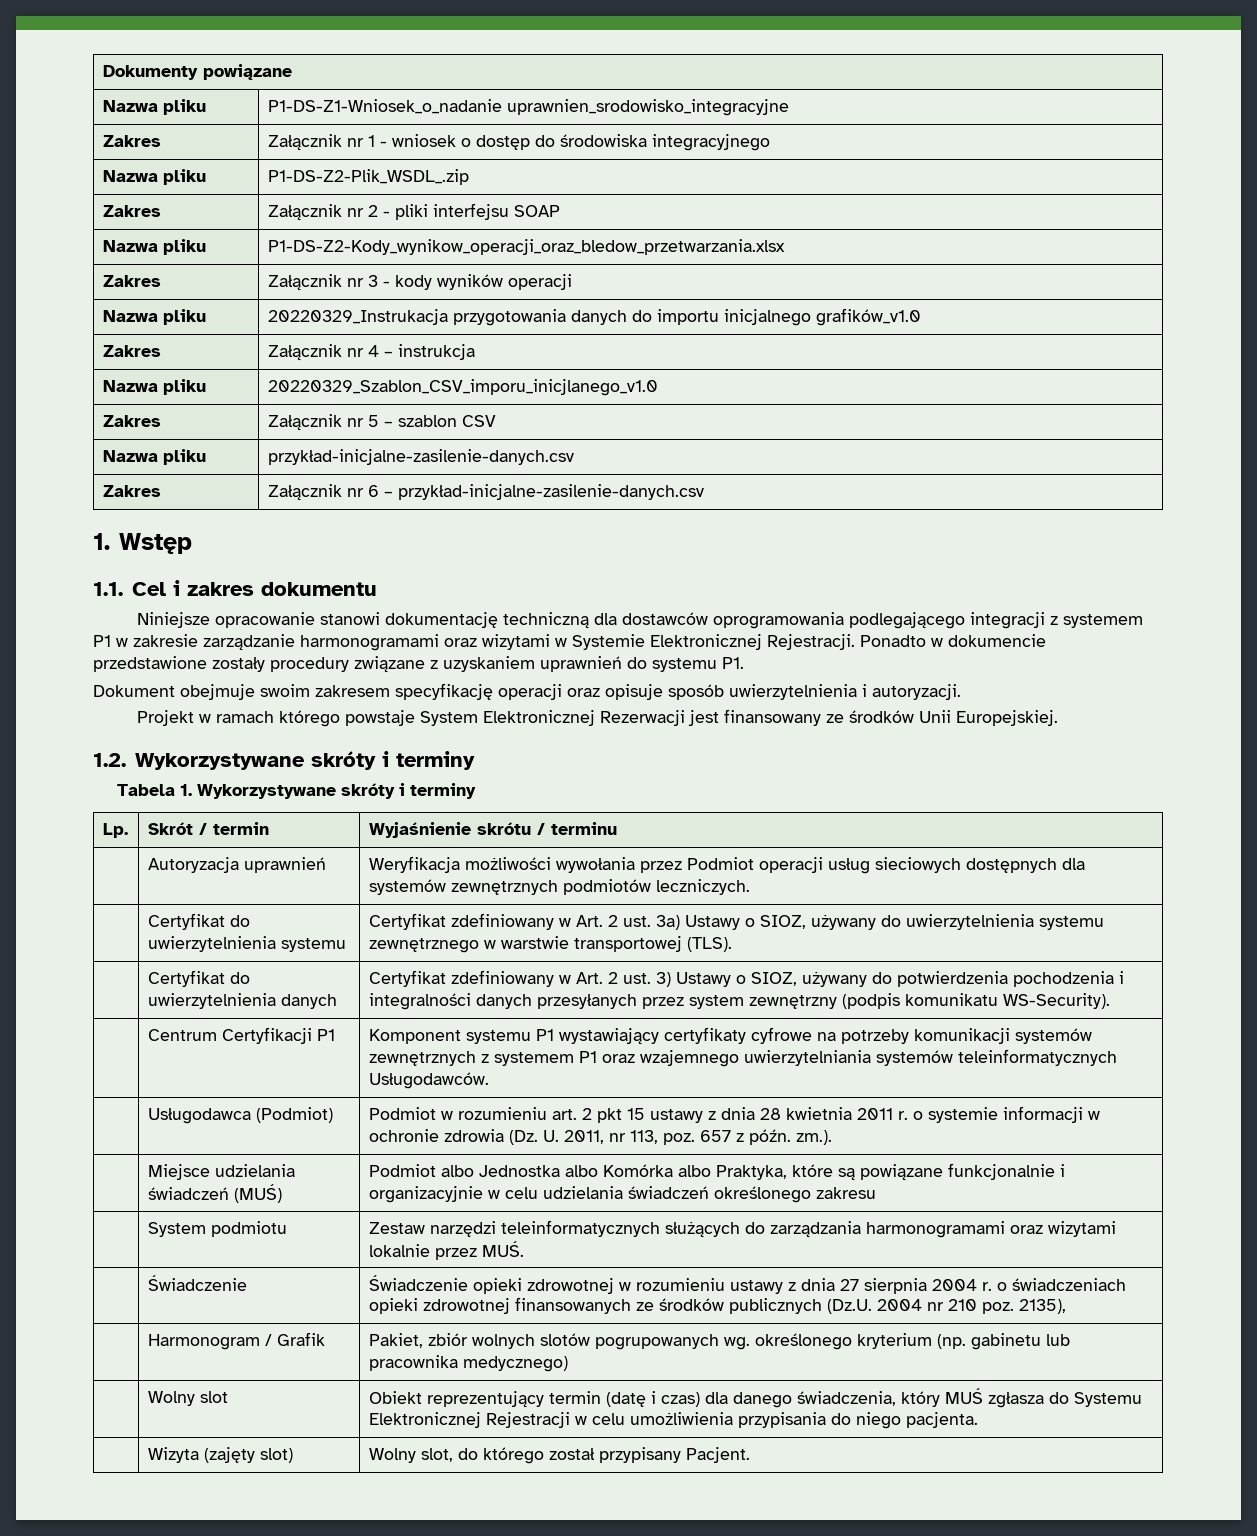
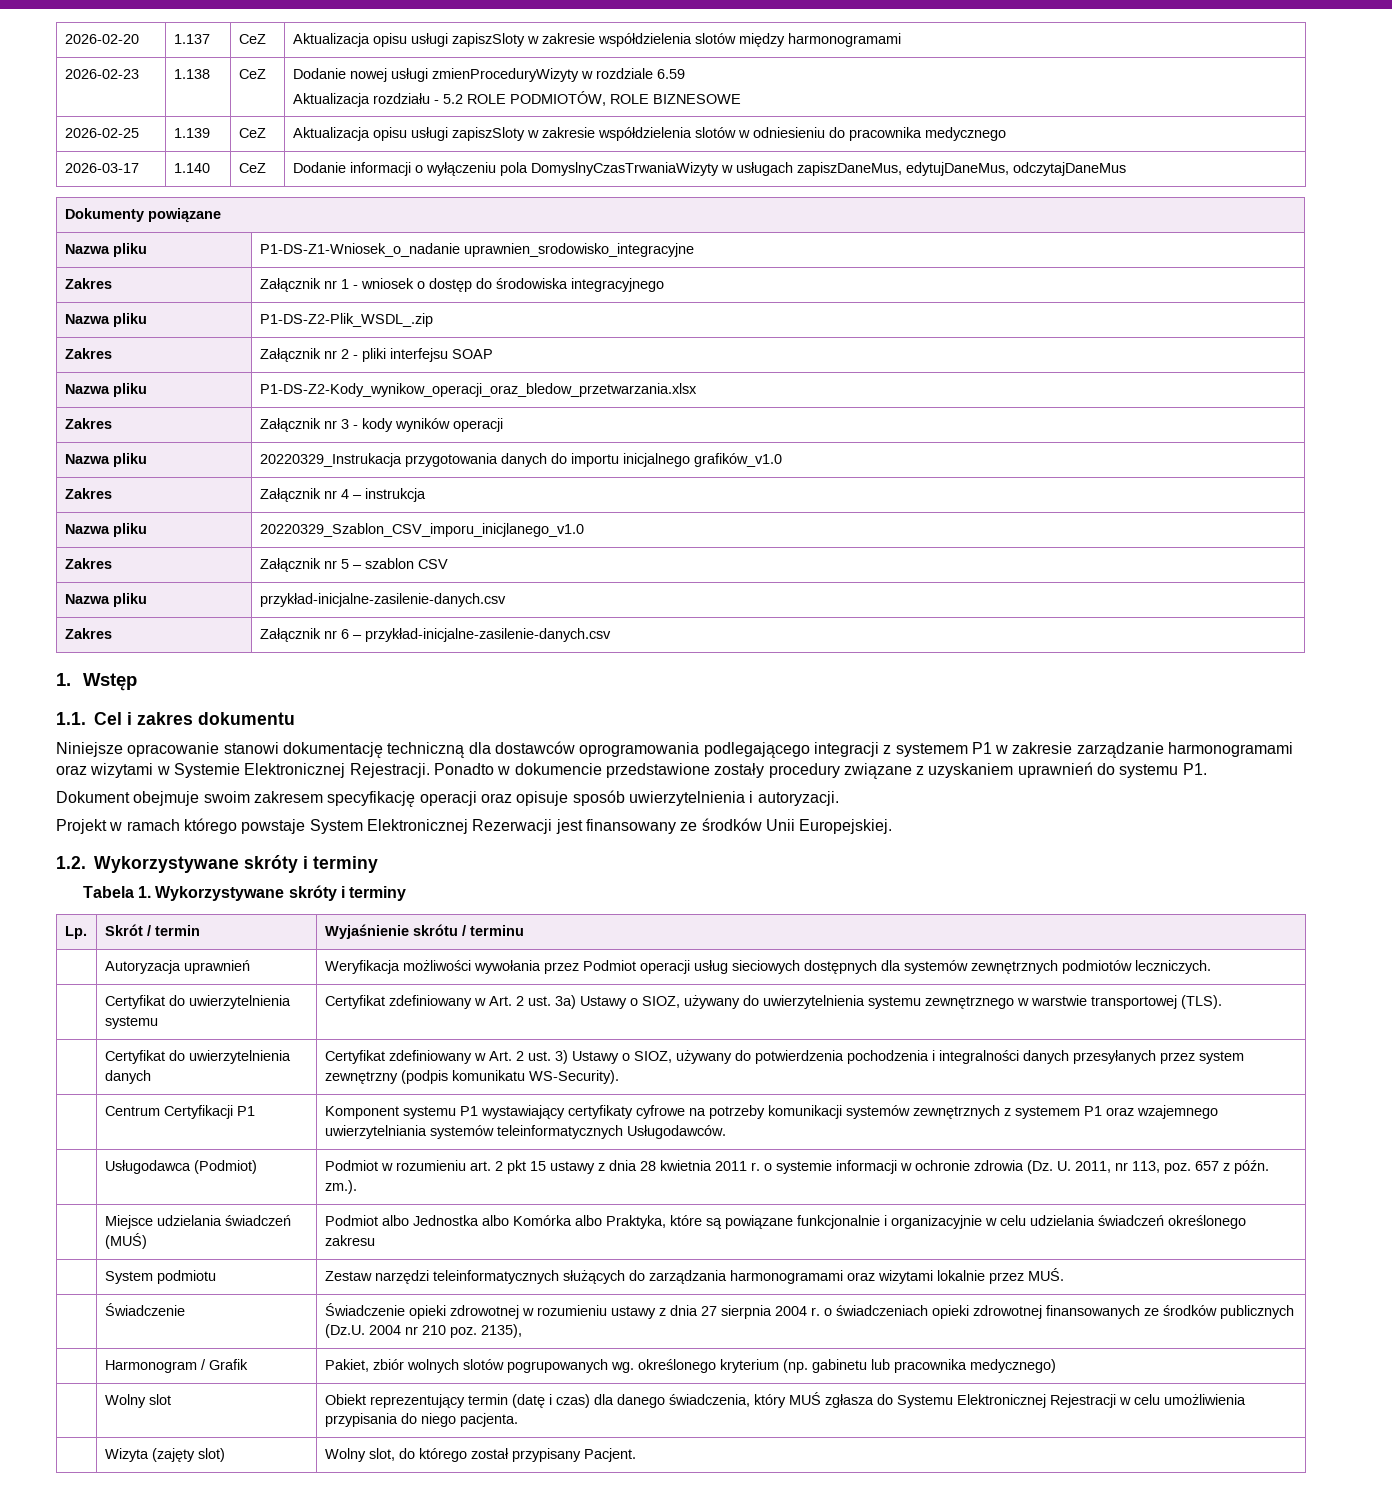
+ 2026-02-20 | 1.137 | CeZ | Aktualizacja opisu usługi zapiszSloty w zakresie współdzielenia slotów między harmonogramami
+ 2026-02-23 | 1.138 | CeZ | Dodanie nowej usługi zmienProceduryWizyty w rozdziale 6.59
+ Aktualizacja rozdziału - 5.2 ROLE PODMIOTÓW, ROLE BIZNESOWE
+ 2026-02-25 | 1.139 | CeZ | Aktualizacja opisu usługi zapiszSloty w zakresie współdzielenia slotów w odniesieniu do pracownika medycznego
+ 2026-03-17 | 1.140 | CeZ | Dodanie informacji o wyłączeniu pola DomyslnyCzasTrwaniaWizyty w usługach zapiszDaneMus, edytujDaneMus, odczytajDaneMus

